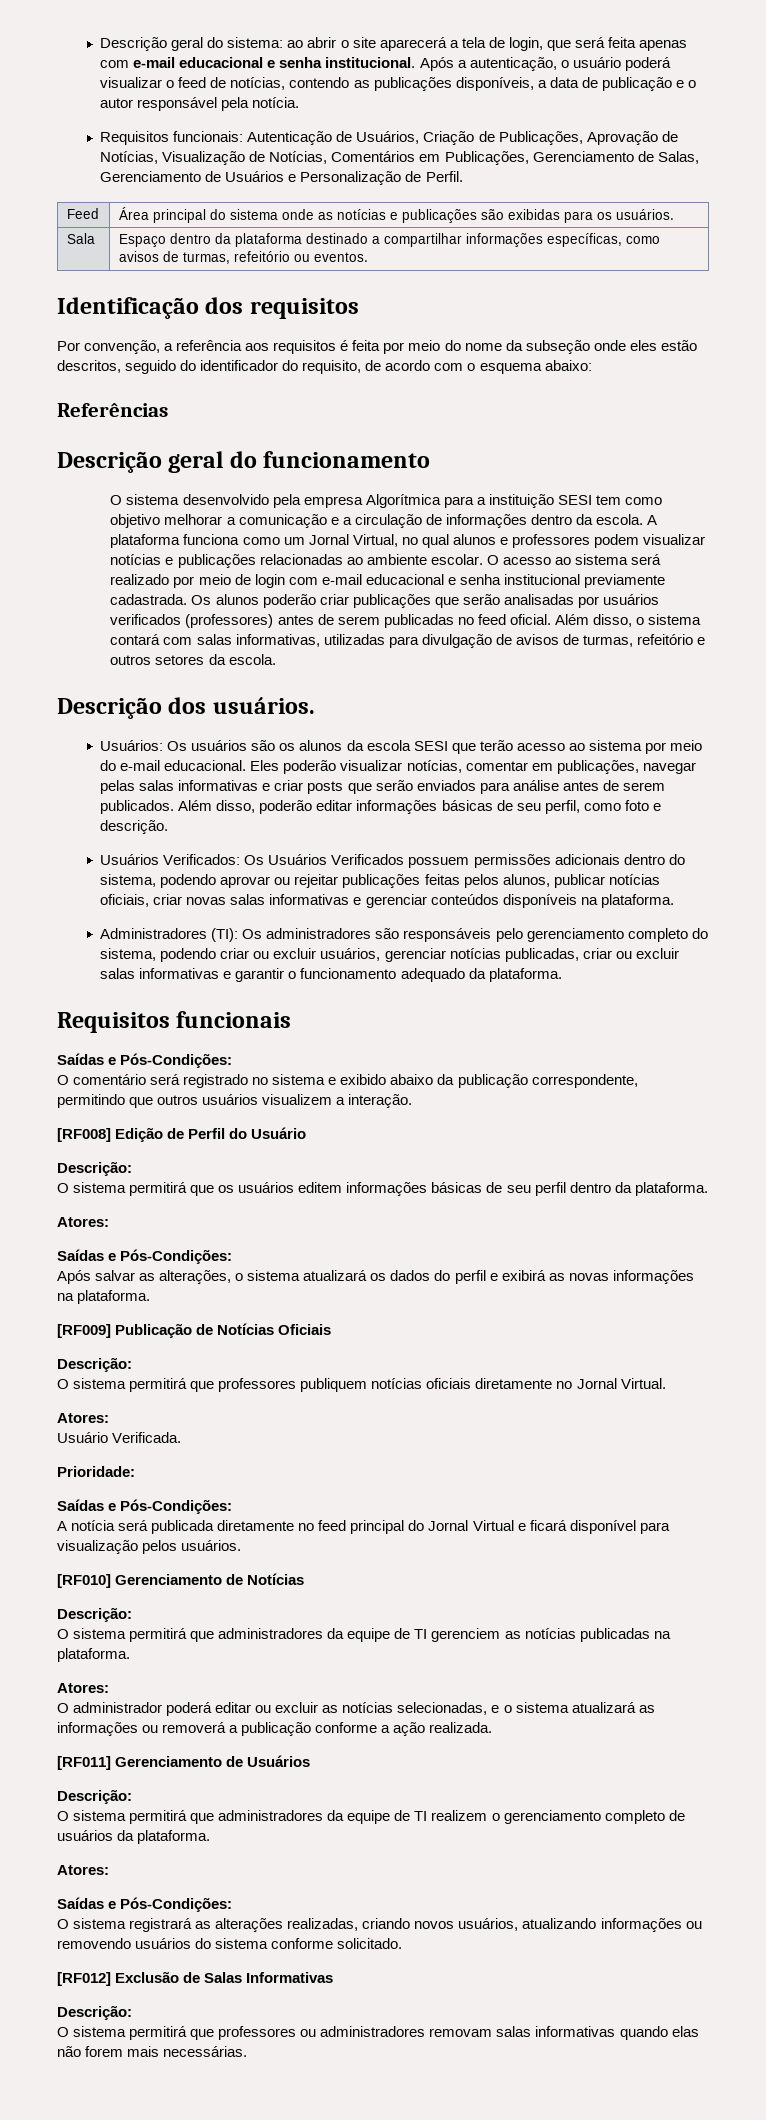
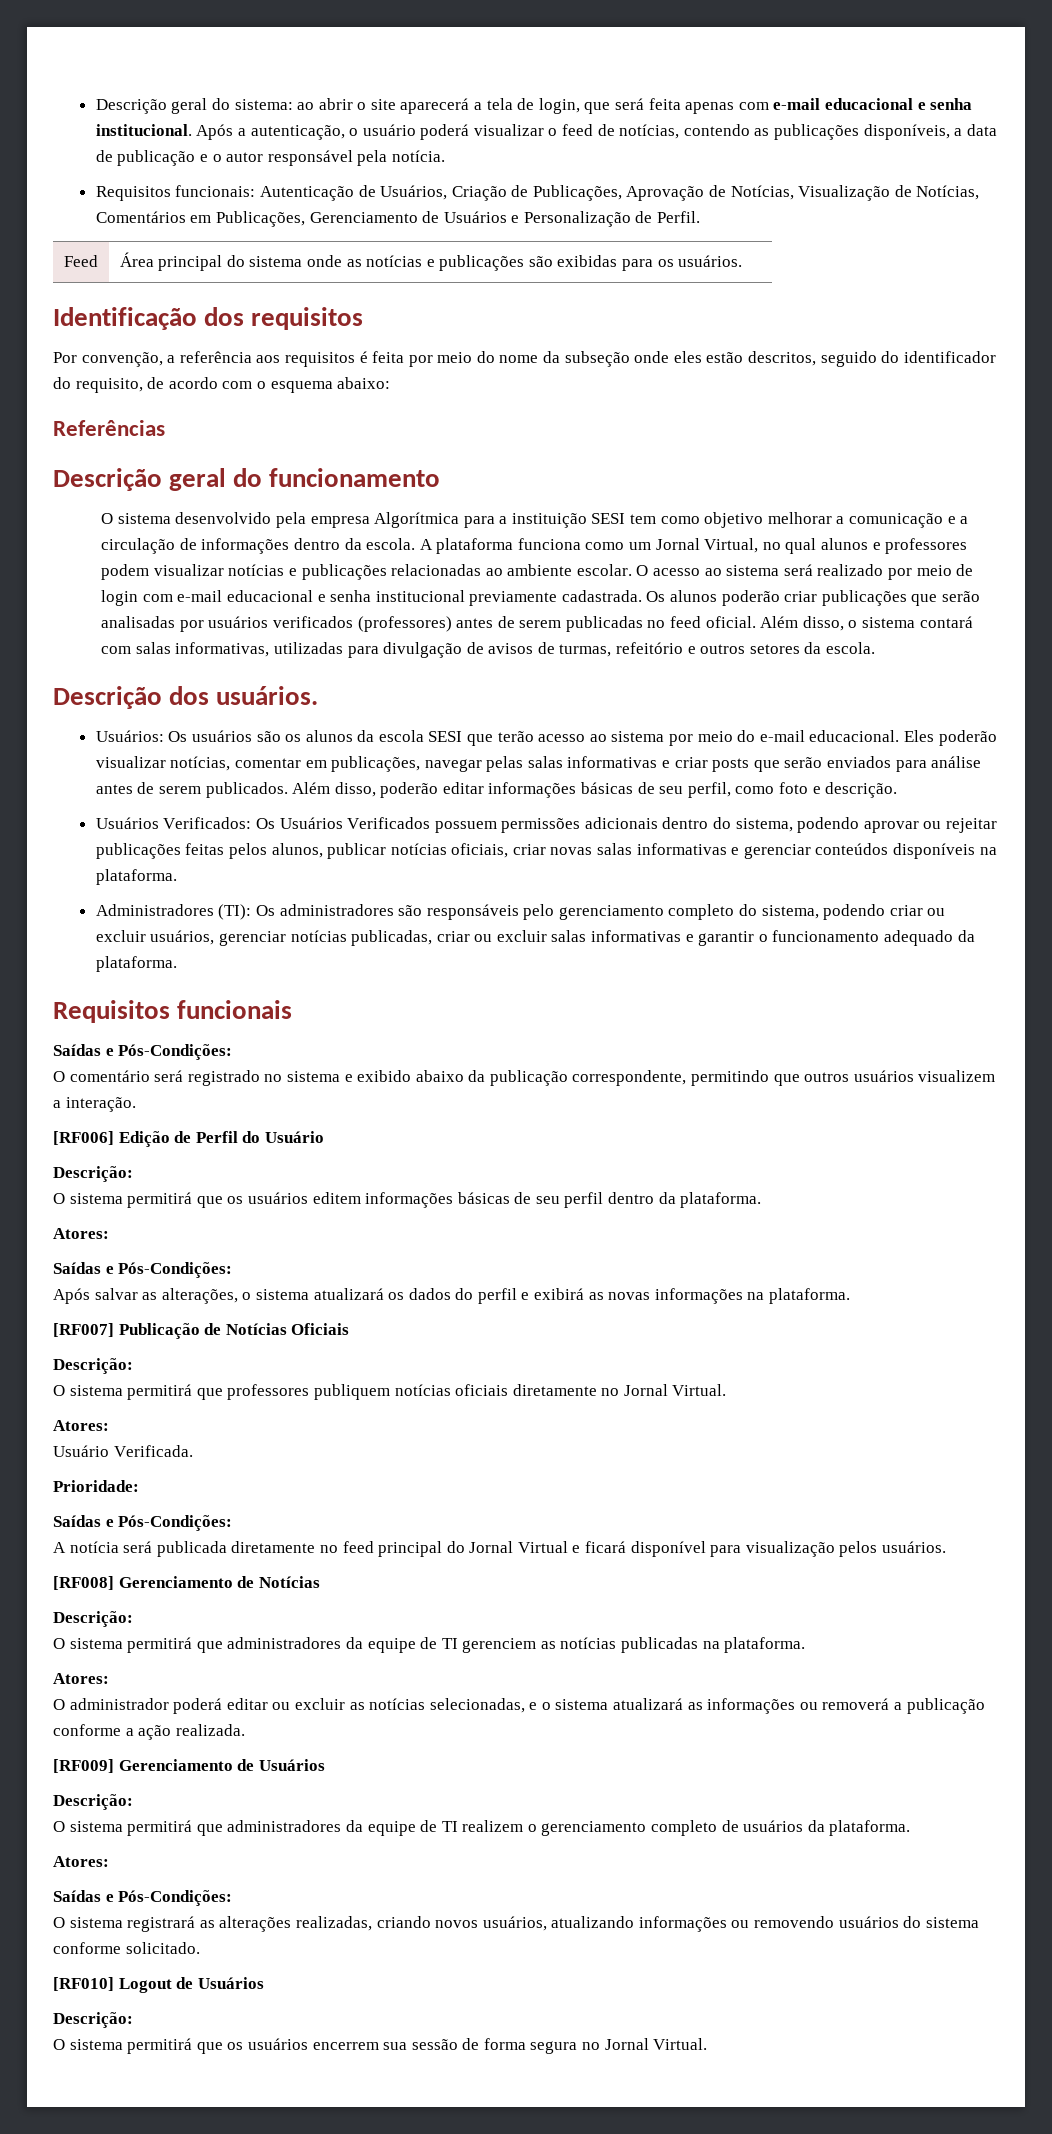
- Requisitos funcionais: Autenticação de Usuários, Criação de Publicações, Aprovação de Notícias, Visualização de Notícias, Comentários em Publicações, Gerenciamento de Salas, Gerenciamento de Usuários e Personalização de Perfil.
+ Requisitos funcionais: Autenticação de Usuários, Criação de Publicações, Aprovação de Notícias, Visualização de Notícias, Comentários em Publicações, Gerenciamento de Usuários e Personalização de Perfil.
- Sala | Espaço dentro da plataforma destinado a compartilhar informações específicas, como avisos de turmas, refeitório ou eventos.
- [RF008] Edição de Perfil do Usuário
+ [RF006] Edição de Perfil do Usuário
- [RF009] Publicação de Notícias Oficiais
+ [RF007] Publicação de Notícias Oficiais
- [RF010] Gerenciamento de Notícias
+ [RF008] Gerenciamento de Notícias
- [RF011] Gerenciamento de Usuários
+ [RF009] Gerenciamento de Usuários
- [RF012] Exclusão de Salas Informativas
+ [RF010] Logout de Usuários
  Descrição:
- O sistema permitirá que professores ou administradores removam salas informativas quando elas não forem mais necessárias.
+ O sistema permitirá que os usuários encerrem sua sessão de forma segura no Jornal Virtual.

